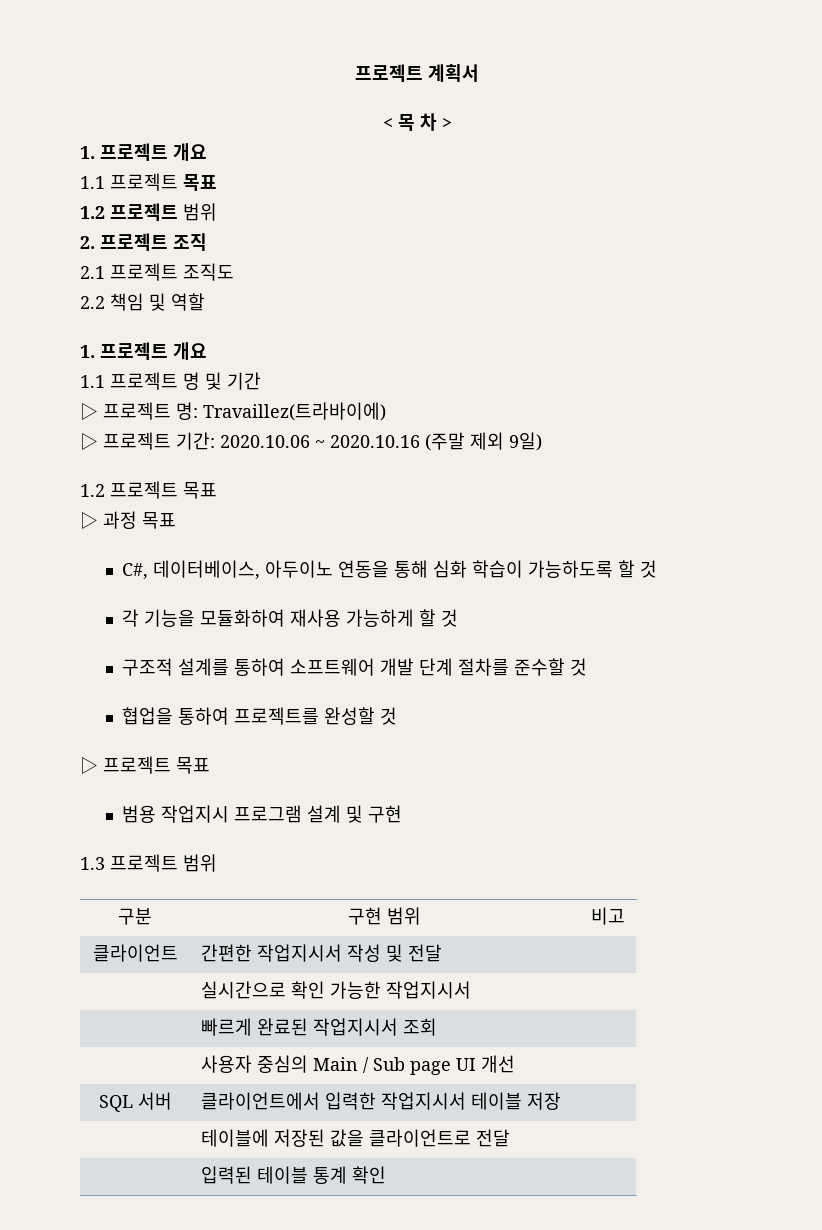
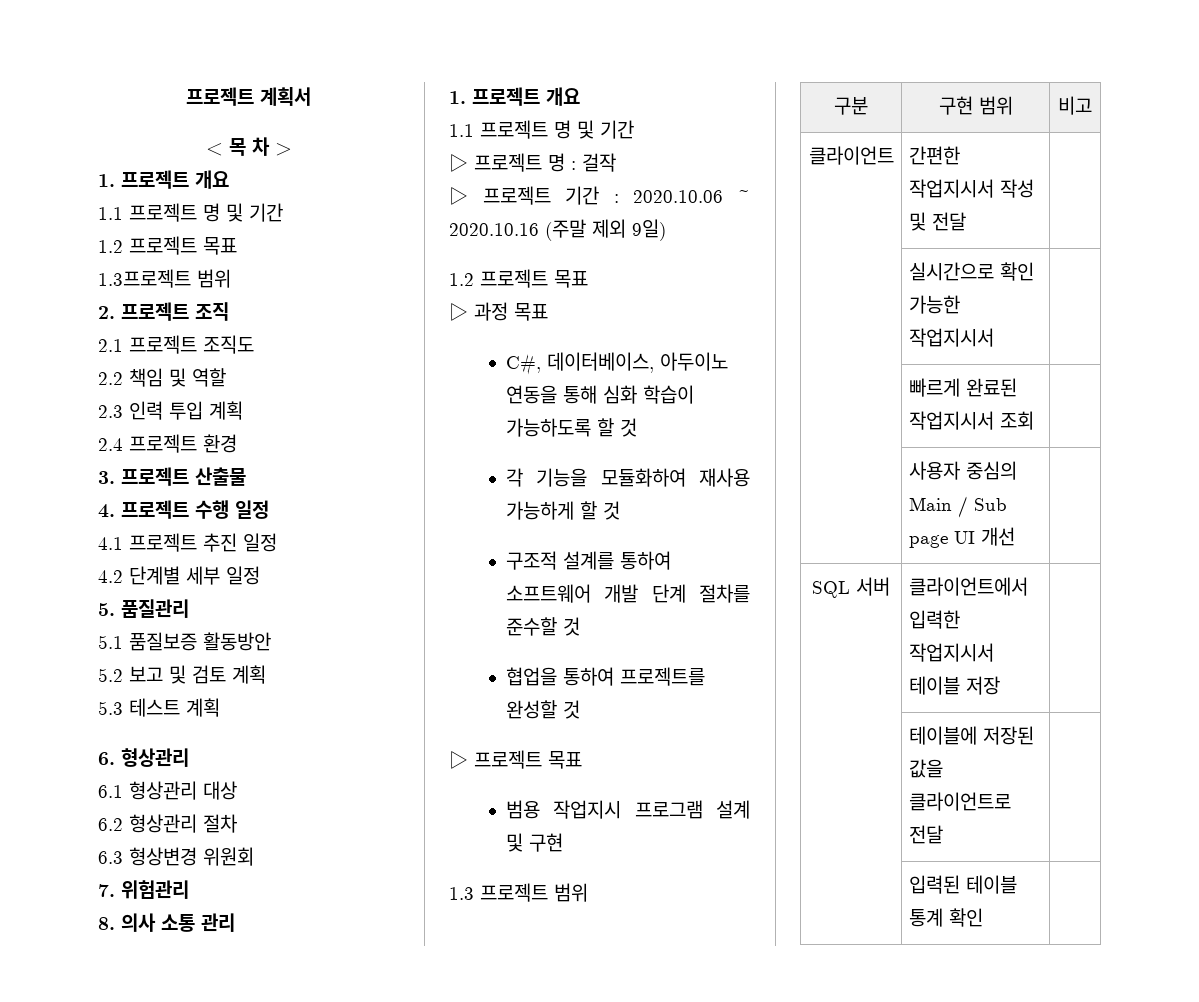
  < 목 차 >
  1. 프로젝트 개요
- 1.1 프로젝트 목표
- 1.2 프로젝트 범위
+ 1.1 프로젝트 명 및 기간
+ 1.2 프로젝트 목표
+ 1.3프로젝트 범위
+ 2.3 인력 투입 계획
+ 2.4 프로젝트 환경
+ 3. 프로젝트 산출물
+ 4. 프로젝트 수행 일정
+ 4.1 프로젝트 추진 일정
+ 4.2 단계별 세부 일정
+ 5. 품질관리
+ 5.1 품질보증 활동방안
+ 5.2 보고 및 검토 계획
+ 5.3 테스트 계획
+ 6. 형상관리
+ 6.1 형상관리 대상
+ 6.2 형상관리 절차
+ 6.3 형상변경 위원회
+ 7. 위험관리
+ 8. 의사 소통 관리
- ▷ 프로젝트 명: Travaillez(트라바이에)
- ▷ 프로젝트 기간: 2020.10.06 ~ 2020.10.16 (주말 제외 9일)
+ ▷ 프로젝트 명 : 걸작
+ ▷ 프로젝트 기간 : 2020.10.06 ~ 2020.10.16 (주말 제외 9일)

